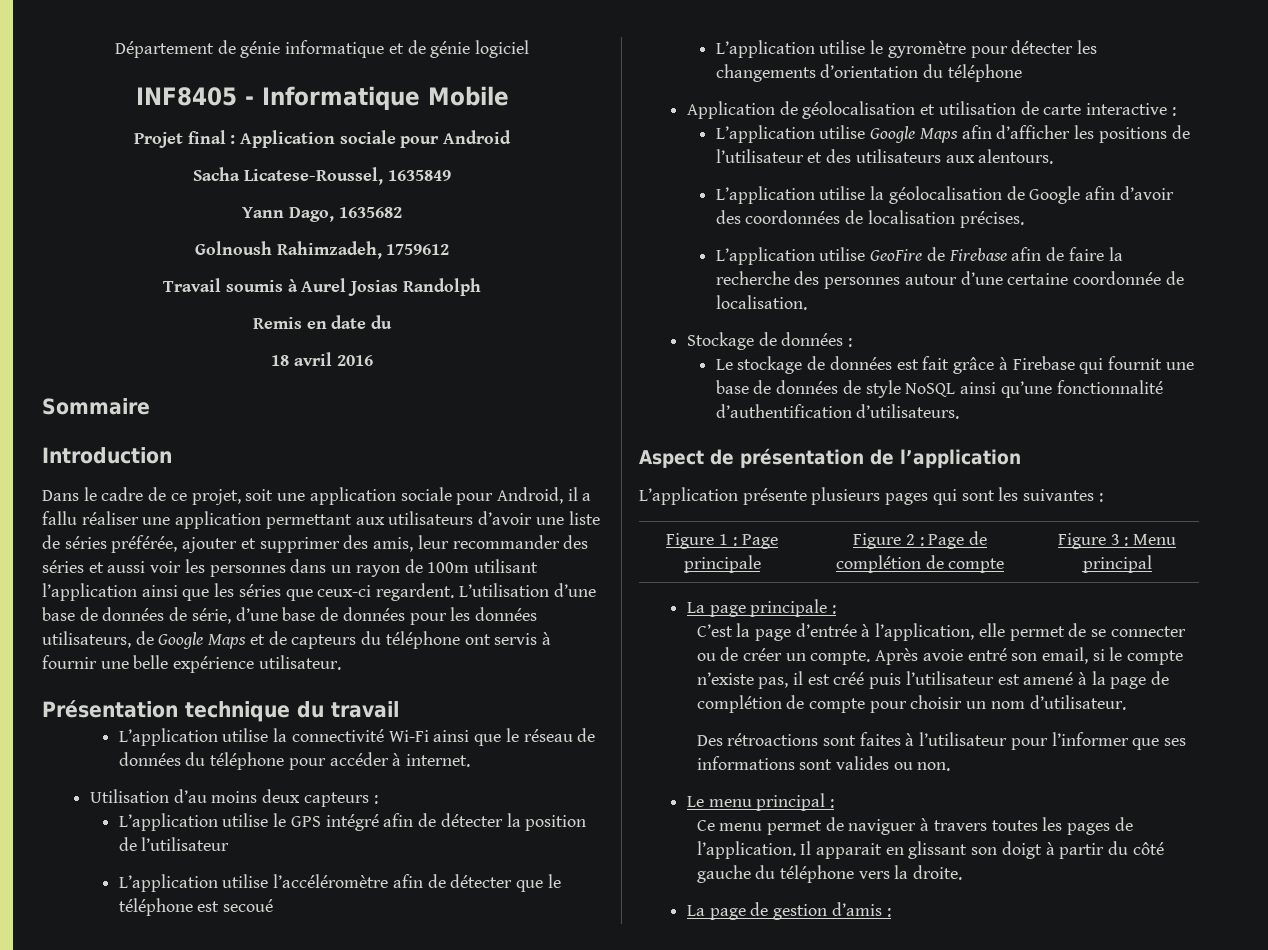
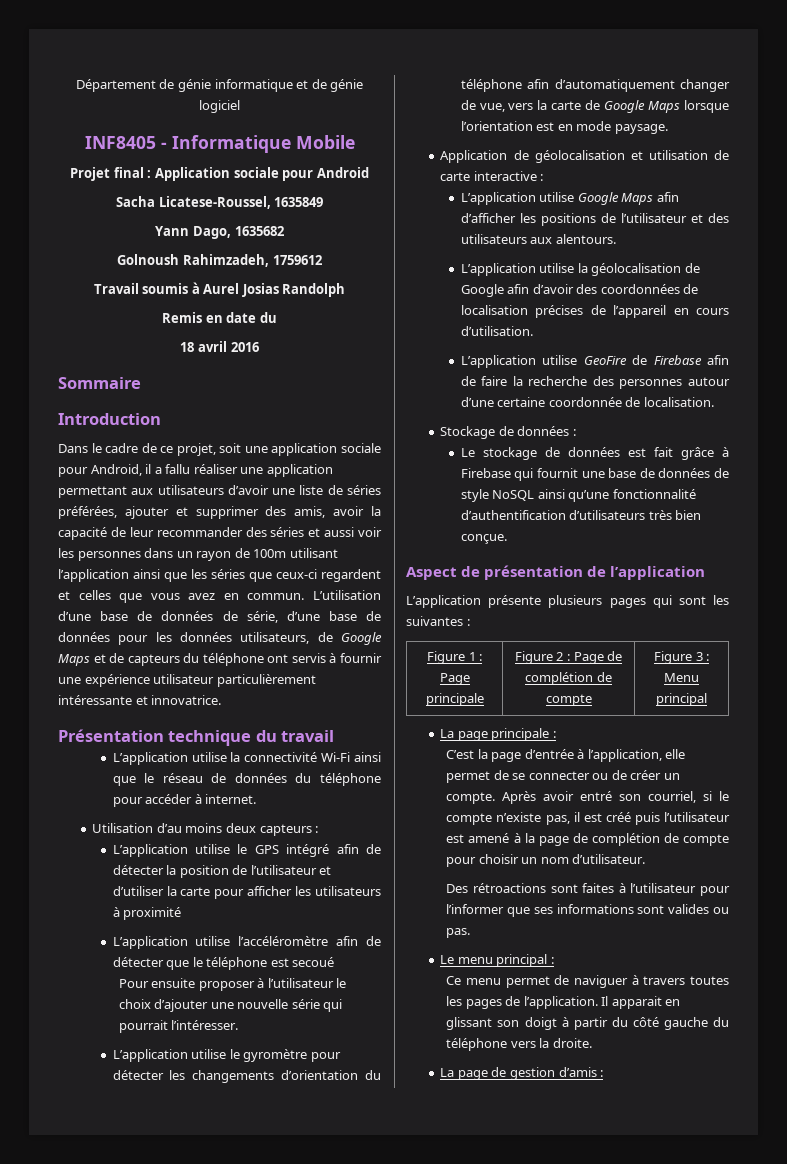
- Dans le cadre de ce projet, soit une application sociale pour Android, il a fallu réaliser une application permettant aux utilisateurs d’avoir une liste de séries préférée, ajouter et supprimer des amis, leur recommander des séries et aussi voir les personnes dans un rayon de 100m utilisant l’application ainsi que les séries que ceux-ci regardent.
+ Dans le cadre de ce projet, soit une application sociale pour Android, il a fallu réaliser une application permettant aux utilisateurs d’avoir une liste de séries préférées, ajouter et supprimer des amis, avoir la capacité de leur recommander des séries et aussi voir les personnes dans un rayon de 100m utilisant l’application ainsi que les séries que ceux-ci regardent et celles que vous avez en commun.
- L’utilisation d’une base de données de série, d’une base de données pour les données utilisateurs, de Google Maps et de capteurs du téléphone ont servis à fournir une belle expérience utilisateur.
+ L’utilisation d’une base de données de série, d’une base de données pour les données utilisateurs, de Google Maps et de capteurs du téléphone ont servis à fournir une expérience utilisateur particulièrement intéressante et innovatrice.
- L’application utilise le GPS intégré afin de détecter la position de l’utilisateur
+ L’application utilise le GPS intégré afin de détecter la position de l’utilisateur et d’utiliser la carte pour afficher les utilisateurs à proximité
+ Pour ensuite proposer à l’utilisateur le choix d’ajouter une nouvelle série qui pourrait l’intéresser.
- L’application utilise le gyromètre pour détecter les changements d’orientation du téléphone
+ L’application utilise le gyromètre pour détecter les changements d’orientation du téléphone afin d’automatiquement changer de vue, vers la carte de Google Maps lorsque l’orientation est en mode paysage.
- L’application utilise la géolocalisation de Google afin d’avoir des coordonnées de localisation précises.
+ L’application utilise la géolocalisation de Google afin d’avoir des coordonnées de localisation précises de l’appareil en cours d’utilisation.
- Le stockage de données est fait grâce à Firebase qui fournit une base de données de style NoSQL ainsi qu’une fonctionnalité d’authentification d’utilisateurs.
+ Le stockage de données est fait grâce à Firebase qui fournit une base de données de style NoSQL ainsi qu’une fonctionnalité d’authentification d’utilisateurs très bien conçue.
- Après avoie entré son email, si le compte n’existe pas, il est créé puis l’utilisateur est amené à la page de complétion de compte pour choisir un nom d’utilisateur.
+ Après avoir entré son courriel, si le compte n’existe pas, il est créé puis l’utilisateur est amené à la page de complétion de compte pour choisir un nom d’utilisateur.
- Des rétroactions sont faites à l’utilisateur pour l’informer que ses informations sont valides ou non.
+ Des rétroactions sont faites à l’utilisateur pour l’informer que ses informations sont valides ou pas.

